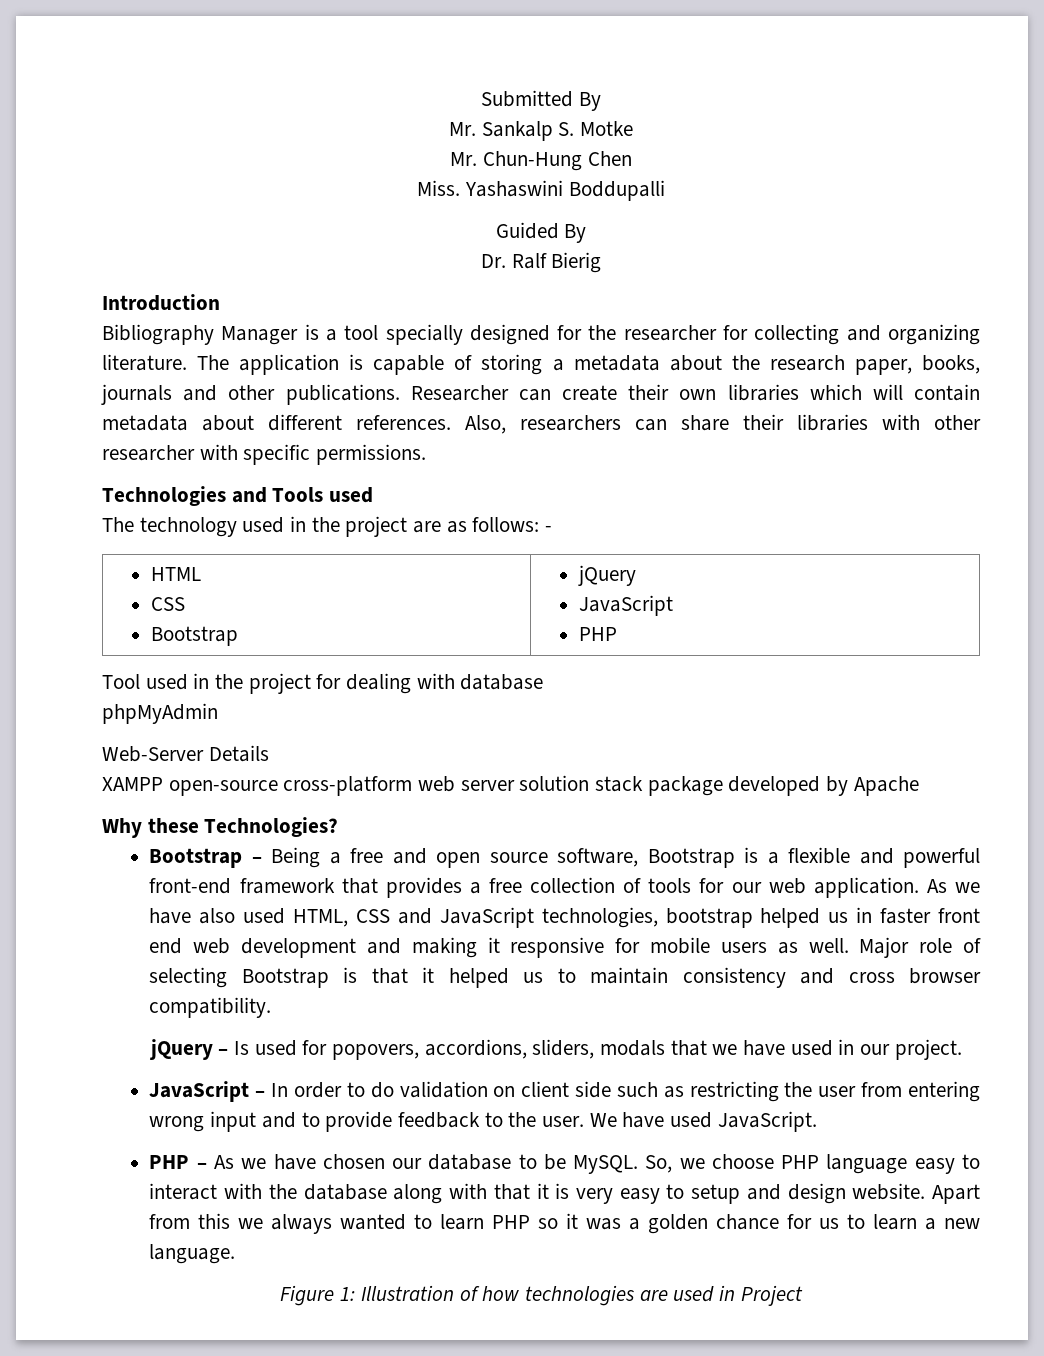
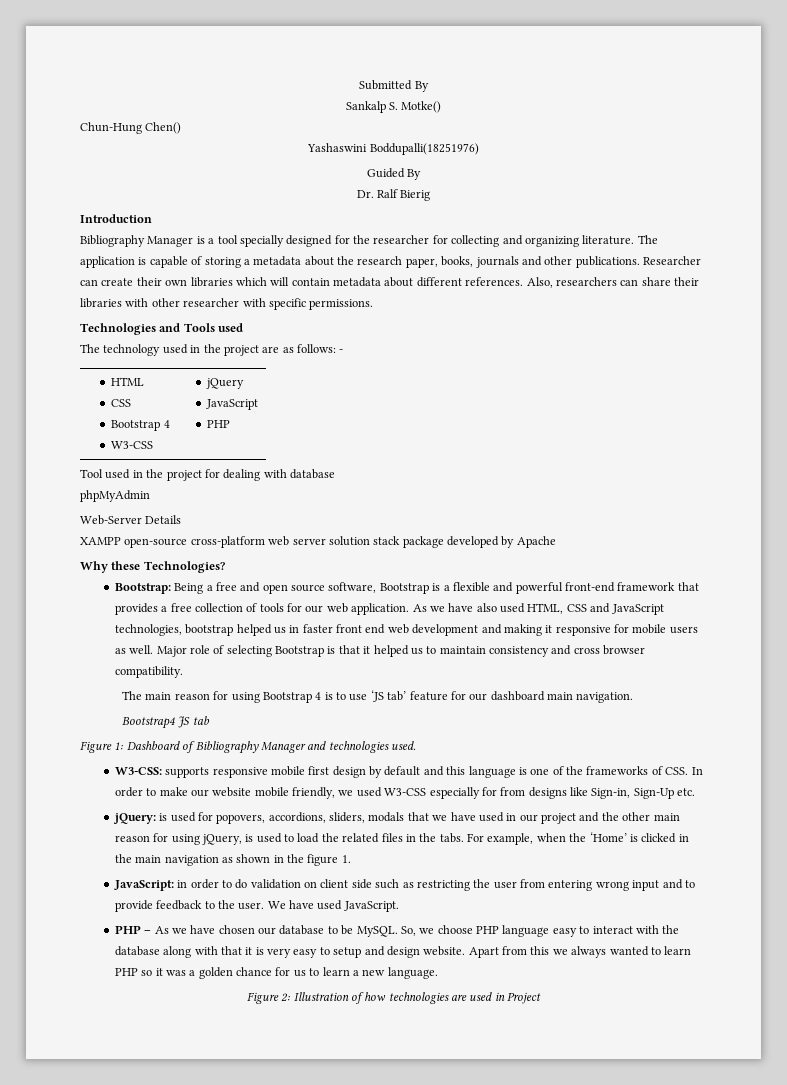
- Mr. Sankalp S. Motke
- Mr. Chun-Hung Chen
- Miss. Yashaswini Boddupalli
+ Sankalp S. Motke()
+ Chun-Hung Chen()
+ Yashaswini Boddupalli(18251976)
  HTML
  CSS
- Bootstrap | jQuery
+ Bootstrap 4
+ W3-CSS | jQuery
- Bootstrap – Being a free and open source software, Bootstrap is a flexible and powerful front-end framework that provides a free collection of tools for our web application.
+ Bootstrap: Being a free and open source software, Bootstrap is a flexible and powerful front-end framework that provides a free collection of tools for our web application.
- jQuery – Is used for popovers, accordions, sliders, modals that we have used in our project.
- JavaScript – In order to do validation on client side such as restricting the user from entering wrong input and to provide feedback to the user.
+ The main reason for using Bootstrap 4 is to use ‘JS tab’ feature for our dashboard main navigation.
+ Bootstrap4 JS tab
+ Figure 1: Dashboard of Bibliography Manager and technologies used.
+ W3-CSS: supports responsive mobile first design by default and this language is one of the frameworks of CSS. In order to make our website mobile friendly, we used W3-CSS especially for from designs like Sign-in, Sign-Up etc.
+ jQuery: is used for popovers, accordions, sliders, modals that we have used in our project and the other main reason for using jQuery, is used to load the related files in the tabs. For example, when the ‘Home’ is clicked in the main navigation as shown in the figure 1.
+ JavaScript: in order to do validation on client side such as restricting the user from entering wrong input and to provide feedback to the user.
- Figure 1: Illustration of how technologies are used in Project
+ Figure 2: Illustration of how technologies are used in Project

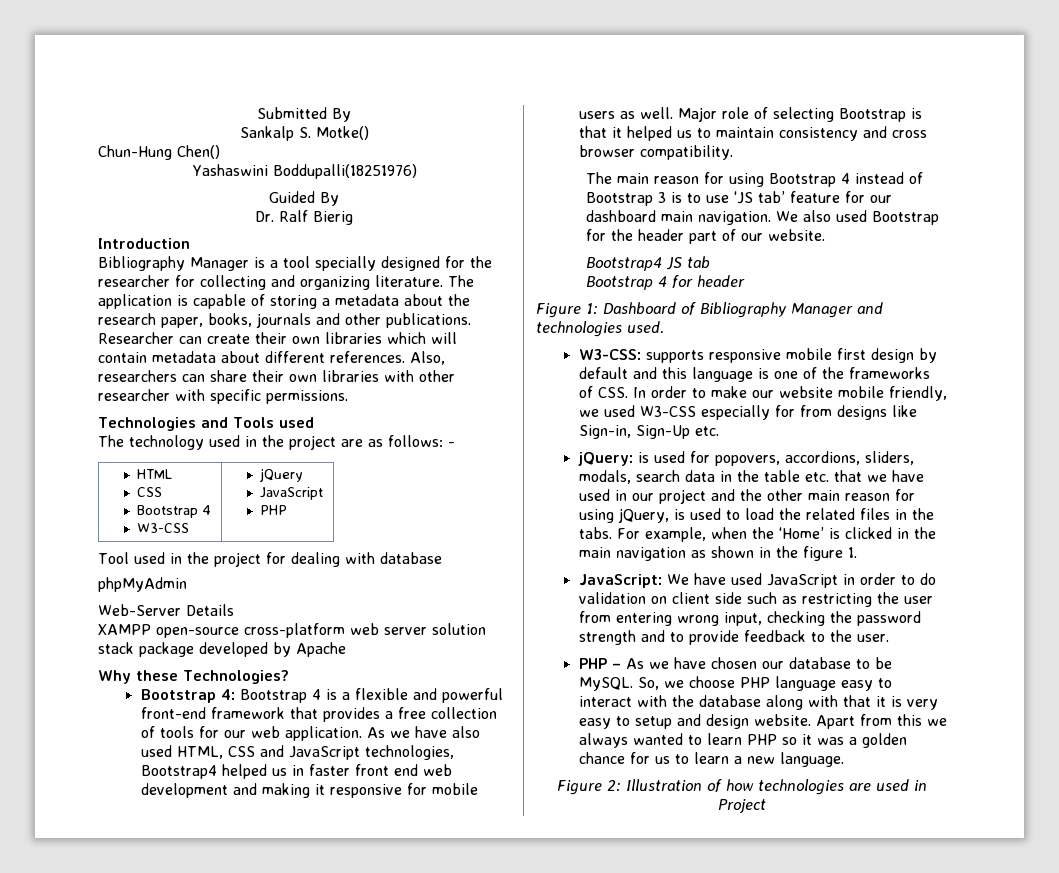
- Also, researchers can share their libraries with other researcher with specific permissions.
+ Also, researchers can share their own libraries with other researcher with specific permissions.
- Bootstrap: Being a free and open source software, Bootstrap is a flexible and powerful front-end framework that provides a free collection of tools for our web application.
+ Bootstrap 4: Bootstrap 4 is a flexible and powerful front-end framework that provides a free collection of tools for our web application.
- As we have also used HTML, CSS and JavaScript technologies, bootstrap helped us in faster front end web development and making it responsive for mobile users as well.
+ As we have also used HTML, CSS and JavaScript technologies, Bootstrap4 helped us in faster front end web development and making it responsive for mobile users as well.
- The main reason for using Bootstrap 4 is to use ‘JS tab’ feature for our dashboard main navigation.
+ The main reason for using Bootstrap 4 instead of Bootstrap 3 is to use ‘JS tab’ feature for our dashboard main navigation. We also used Bootstrap for the header part of our website.
+ Bootstrap 4 for header
- jQuery: is used for popovers, accordions, sliders, modals that we have used in our project and the other main reason for using jQuery, is used to load the related files in the tabs.
+ jQuery: is used for popovers, accordions, sliders, modals, search data in the table etc. that we have used in our project and the other main reason for using jQuery, is used to load the related files in the tabs.
- JavaScript: in order to do validation on client side such as restricting the user from entering wrong input and to provide feedback to the user. We have used JavaScript.
+ JavaScript: We have used JavaScript in order to do validation on client side such as restricting the user from entering wrong input, checking the password strength and to provide feedback to the user.

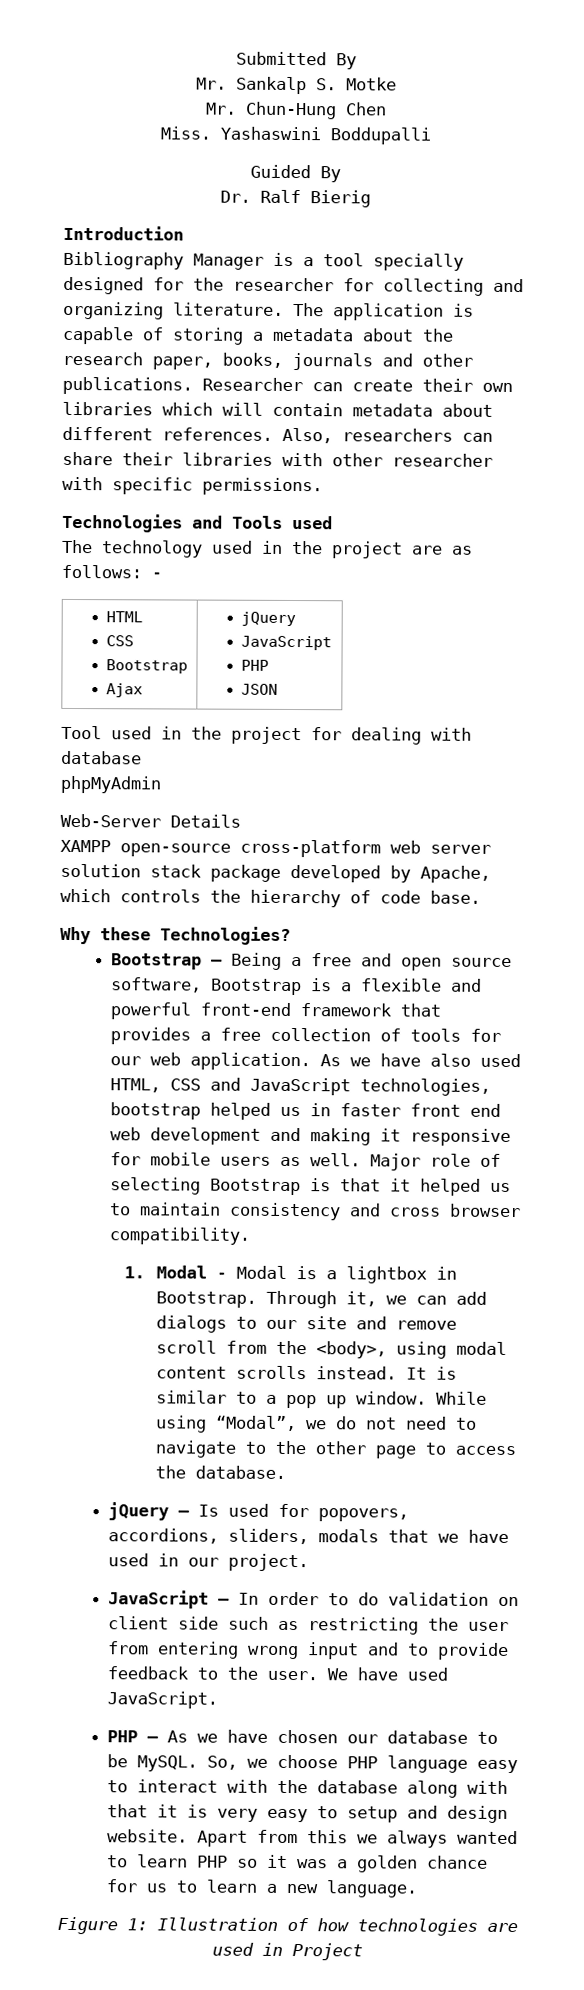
- Sankalp S. Motke()
- Chun-Hung Chen()
- Yashaswini Boddupalli(18251976)
+ Mr. Sankalp S. Motke
+ Mr. Chun-Hung Chen
+ Miss. Yashaswini Boddupalli
- Also, researchers can share their own libraries with other researcher with specific permissions.
+ Also, researchers can share their libraries with other researcher with specific permissions.
  HTML
  CSS
- Bootstrap 4
- W3-CSS | jQuery
+ Bootstrap
+ Ajax | jQuery
  JavaScript
  PHP
+ JSON
- XAMPP open-source cross-platform web server solution stack package developed by Apache
+ XAMPP open-source cross-platform web server solution stack package developed by Apache, which controls the hierarchy of code base.
  Why these Technologies?
- Bootstrap 4: Bootstrap 4 is a flexible and powerful front-end framework that provides a free collection of tools for our web application.
+ Bootstrap – Being a free and open source software, Bootstrap is a flexible and powerful front-end framework that provides a free collection of tools for our web application.
- As we have also used HTML, CSS and JavaScript technologies, Bootstrap4 helped us in faster front end web development and making it responsive for mobile users as well.
+ As we have also used HTML, CSS and JavaScript technologies, bootstrap helped us in faster front end web development and making it responsive for mobile users as well.
- The main reason for using Bootstrap 4 instead of Bootstrap 3 is to use ‘JS tab’ feature for our dashboard main navigation. We also used Bootstrap for the header part of our website.
- Bootstrap4 JS tab
- Bootstrap 4 for header
- Figure 1: Dashboard of Bibliography Manager and technologies used.
- W3-CSS: supports responsive mobile first design by default and this language is one of the frameworks of CSS. In order to make our website mobile friendly, we used W3-CSS especially for from designs like Sign-in, Sign-Up etc.
- jQuery: is used for popovers, accordions, sliders, modals, search data in the table etc. that we have used in our project and the other main reason for using jQuery, is used to load the related files in the tabs. For example, when the ‘Home’ is clicked in the main navigation as shown in the figure 1.
- JavaScript: We have used JavaScript in order to do validation on client side such as restricting the user from entering wrong input, checking the password strength and to provide feedback to the user.
+ 1. Modal - Modal is a lightbox in Bootstrap. Through it, we can add dialogs to our site and remove scroll from the <body>, using modal content scrolls instead. It is similar to a pop up window. While using “Modal”, we do not need to navigate to the other page to access the database.
+ jQuery – Is used for popovers, accordions, sliders, modals that we have used in our project.
+ JavaScript – In order to do validation on client side such as restricting the user from entering wrong input and to provide feedback to the user. We have used JavaScript.
- Figure 2: Illustration of how technologies are used in Project
+ Figure 1: Illustration of how technologies are used in Project

